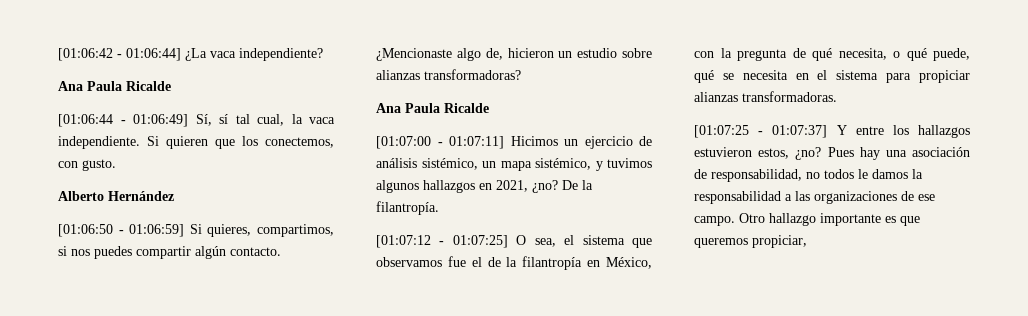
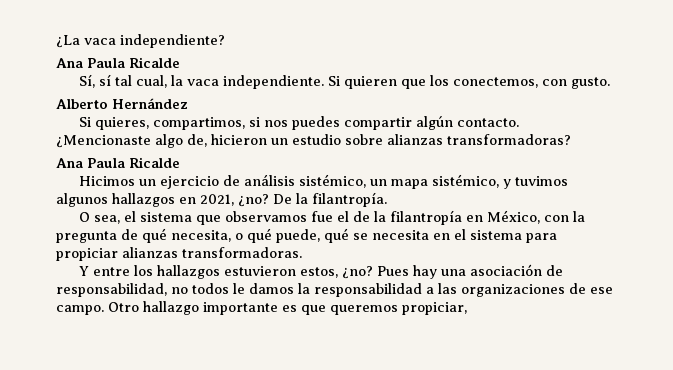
- [01:06:42 - 01:06:44] ¿La vaca independiente?
+ ¿La vaca independiente?
- [01:06:44 - 01:06:49] Sí, sí tal cual, la vaca independiente.
+ Sí, sí tal cual, la vaca independiente.
- [01:06:50 - 01:06:59] Si quieres, compartimos, si nos puedes compartir algún contacto.
+ Si quieres, compartimos, si nos puedes compartir algún contacto.
- [01:07:00 - 01:07:11] Hicimos un ejercicio de análisis sistémico, un mapa sistémico, y tuvimos algunos hallazgos en 2021, ¿no?
+ Hicimos un ejercicio de análisis sistémico, un mapa sistémico, y tuvimos algunos hallazgos en 2021, ¿no?
- [01:07:12 - 01:07:25] O sea, el sistema que observamos fue el de la filantropía en México, con la pregunta de qué necesita, o qué puede, qué se necesita en el sistema para propiciar alianzas transformadoras.
+ O sea, el sistema que observamos fue el de la filantropía en México, con la pregunta de qué necesita, o qué puede, qué se necesita en el sistema para propiciar alianzas transformadoras.
- [01:07:25 - 01:07:37] Y entre los hallazgos estuvieron estos, ¿no?
+ Y entre los hallazgos estuvieron estos, ¿no?

